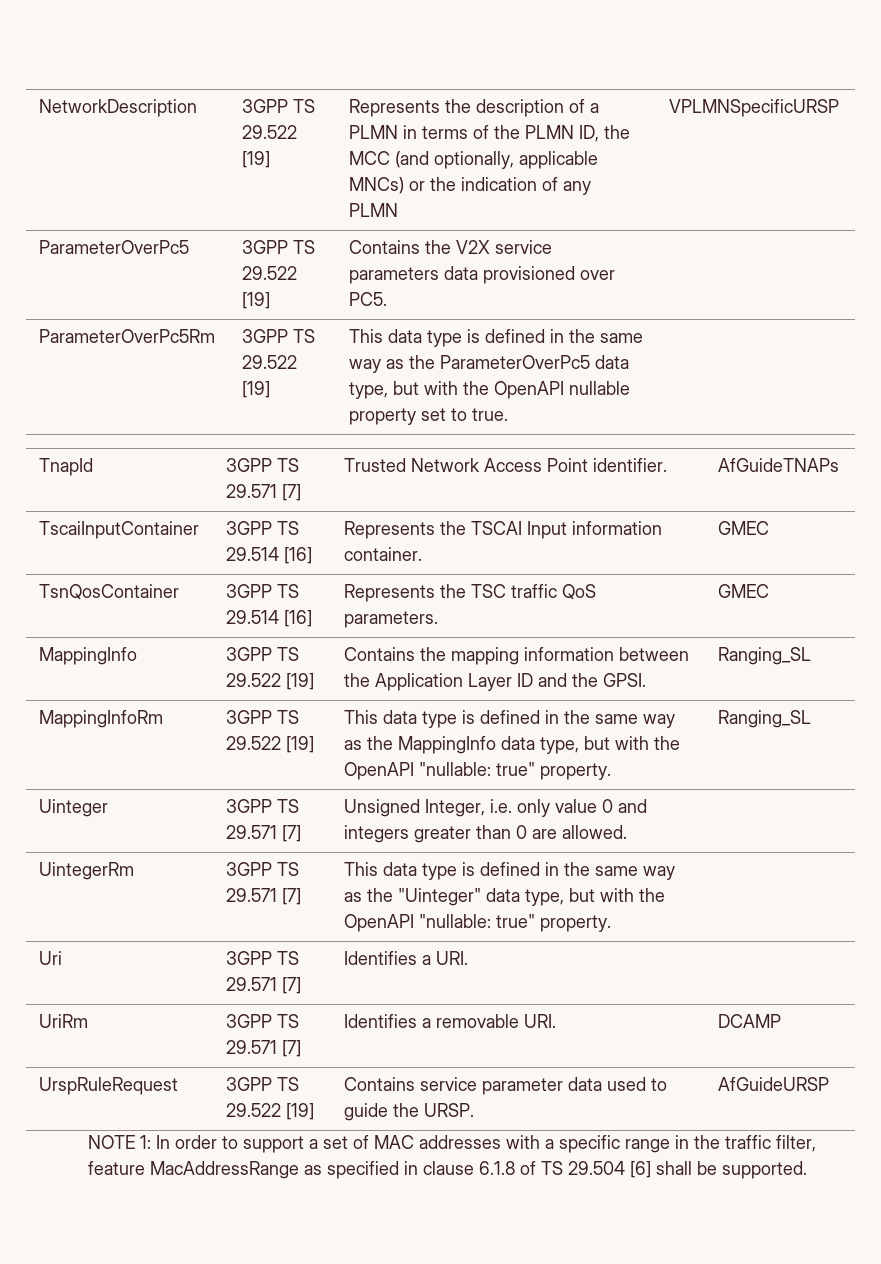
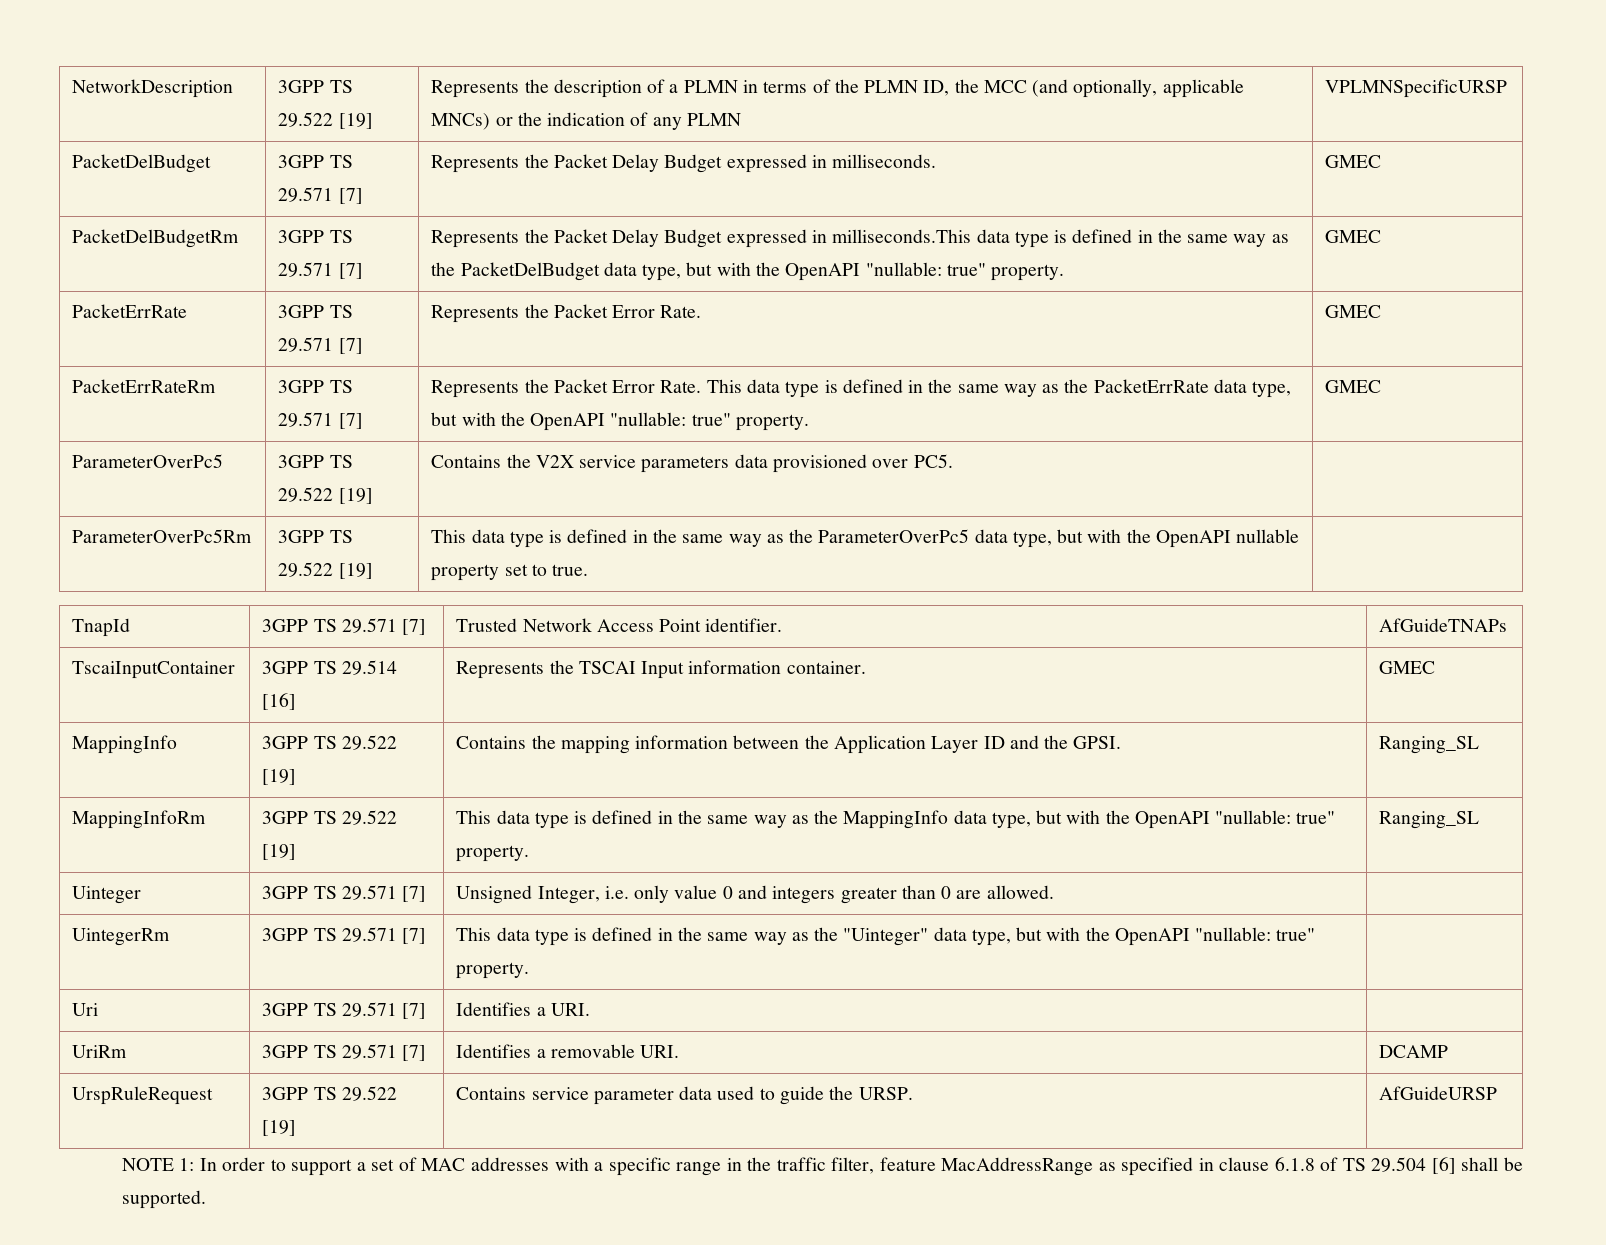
+ PacketDelBudget | 3GPP TS 29.571 [7] | Represents the Packet Delay Budget expressed in milliseconds. | GMEC
+ PacketDelBudgetRm | 3GPP TS 29.571 [7] | Represents the Packet Delay Budget expressed in milliseconds.This data type is defined in the same way as the PacketDelBudget data type, but with the OpenAPI "nullable: true" property. | GMEC
+ PacketErrRate | 3GPP TS 29.571 [7] | Represents the Packet Error Rate. | GMEC
+ PacketErrRateRm | 3GPP TS 29.571 [7] | Represents the Packet Error Rate. This data type is defined in the same way as the PacketErrRate data type, but with the OpenAPI "nullable: true" property. | GMEC
- TsnQosContainer | 3GPP TS 29.514 [16] | Represents the TSC traffic QoS parameters. | GMEC

